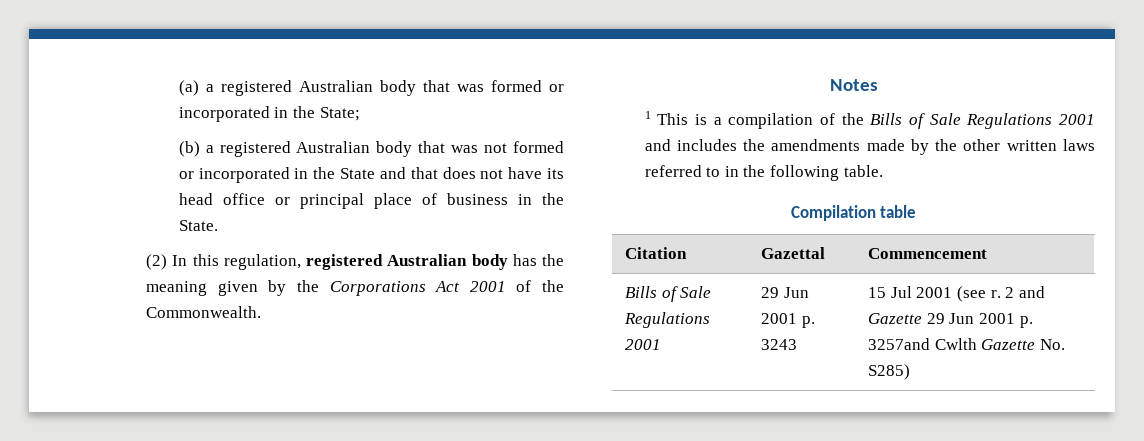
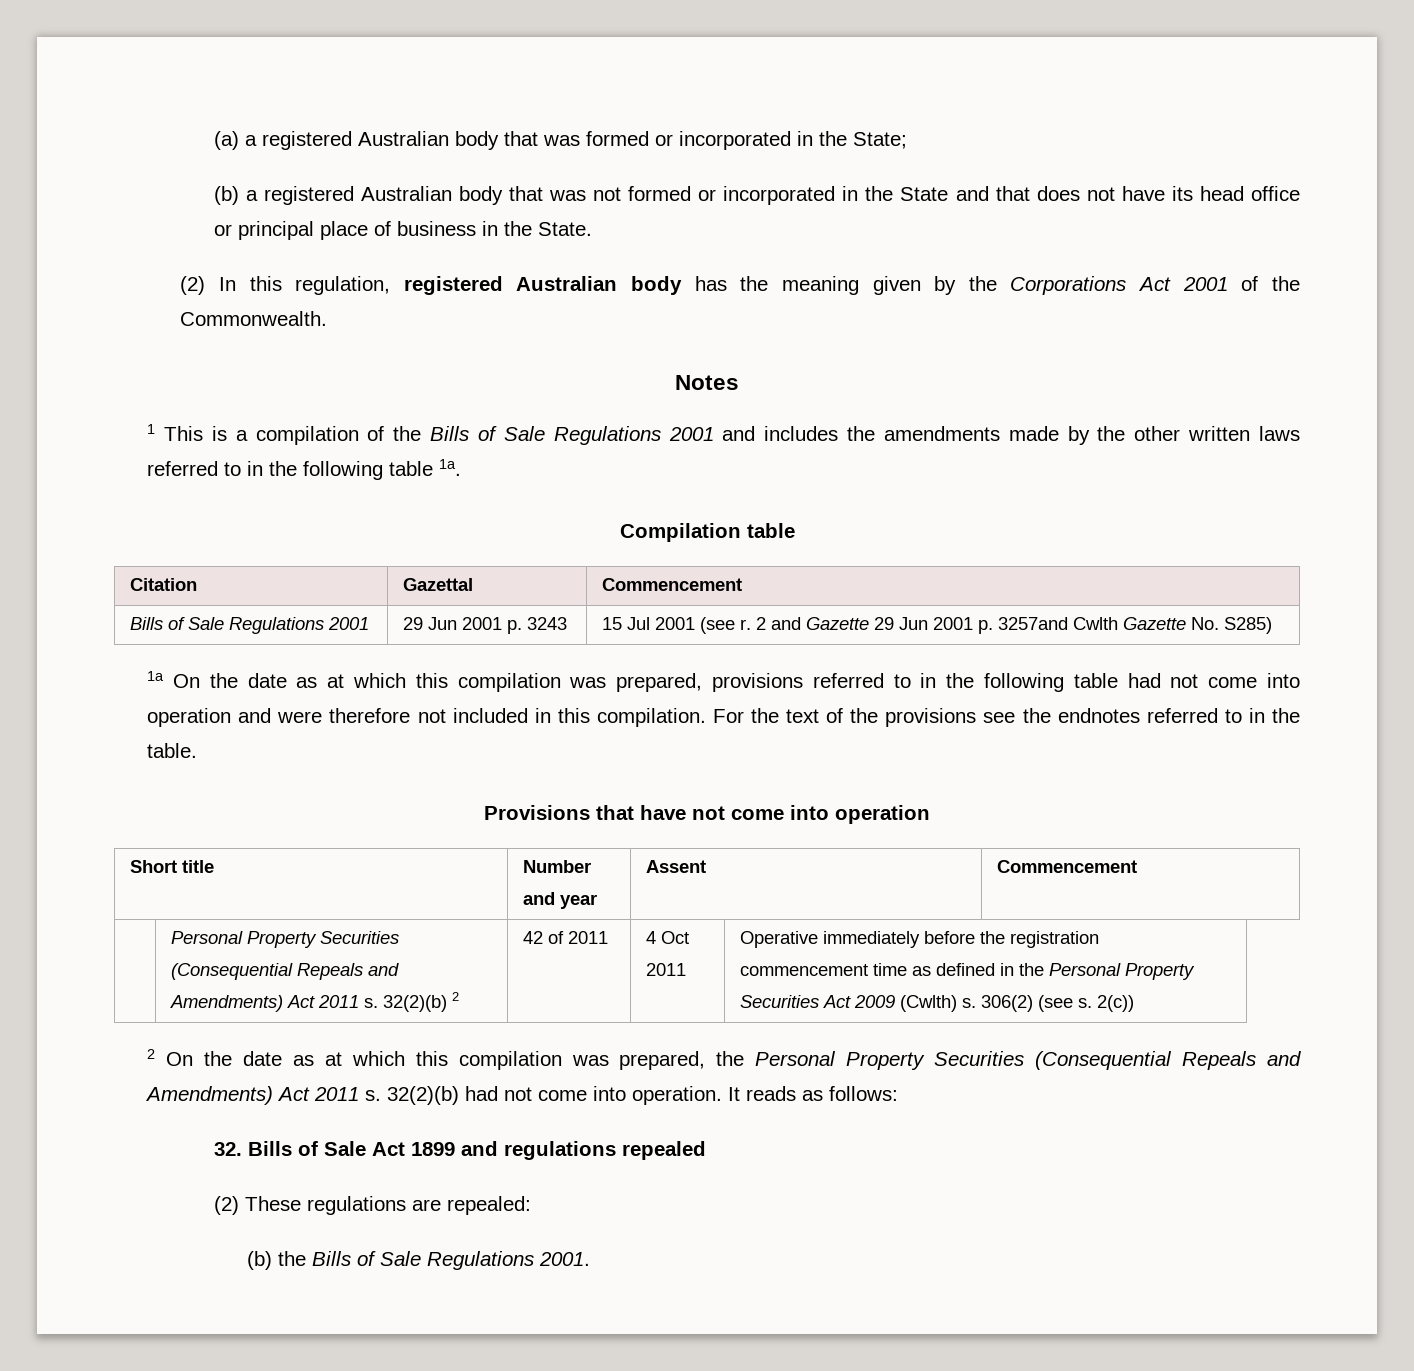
- 1 This is a compilation of the Bills of Sale Regulations 2001 and includes the amendments made by the other written laws referred to in the following table.
+ 1 This is a compilation of the Bills of Sale Regulations 2001 and includes the amendments made by the other written laws referred to in the following table 1a.
+ 1a On the date as at which this compilation was prepared, provisions referred to in the following table had not come into operation and were therefore not included in this compilation. For the text of the provisions see the endnotes referred to in the table.
+ Provisions that have not come into operation
+ Short title | Number and year | Assent | Commencement
+ | Personal Property Securities (Consequential Repeals and Amendments) Act 2011 s. 32(2)(b) 2 | 42 of 2011 | 4 Oct 2011 | Operative immediately before the registration commencement time as defined in the Personal Property Securities Act 2009 (Cwlth) s. 306(2) (see s. 2(c))
+ 2 On the date as at which this compilation was prepared, the Personal Property Securities (Consequential Repeals and Amendments) Act 2011 s. 32(2)(b) had not come into operation. It reads as follows:
+ 32. Bills of Sale Act 1899 and regulations repealed
+ (2) These regulations are repealed:
+ (b) the Bills of Sale Regulations 2001.

